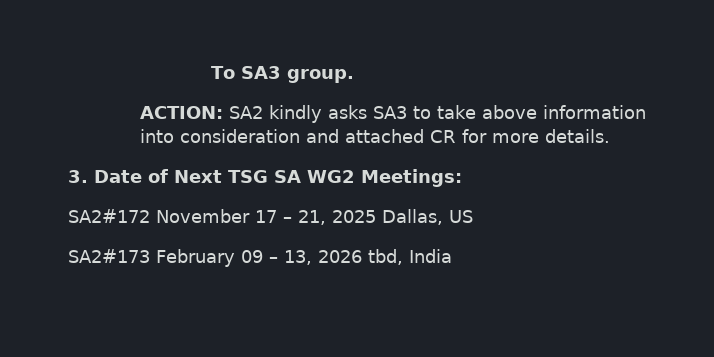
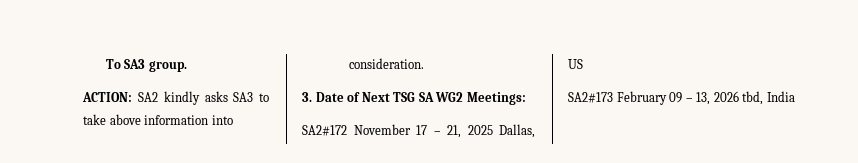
- ACTION: SA2 kindly asks SA3 to take above information into consideration and attached CR for more details.
+ ACTION: SA2 kindly asks SA3 to take above information into consideration.

